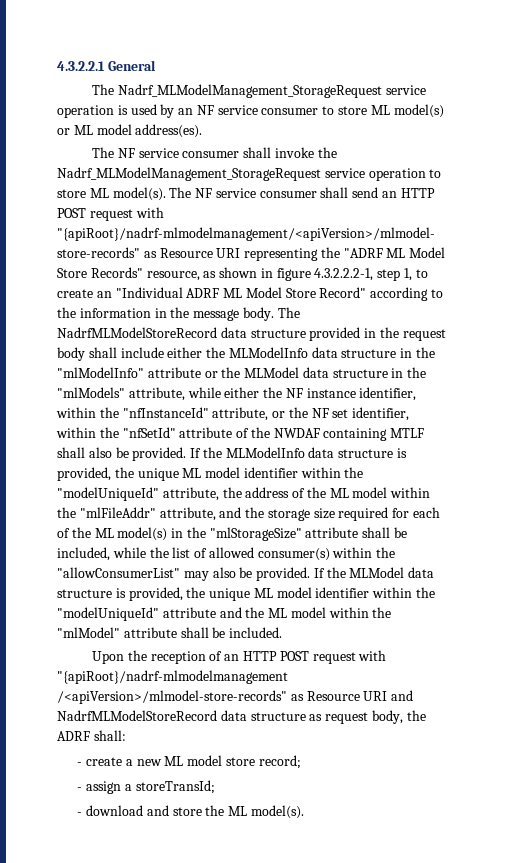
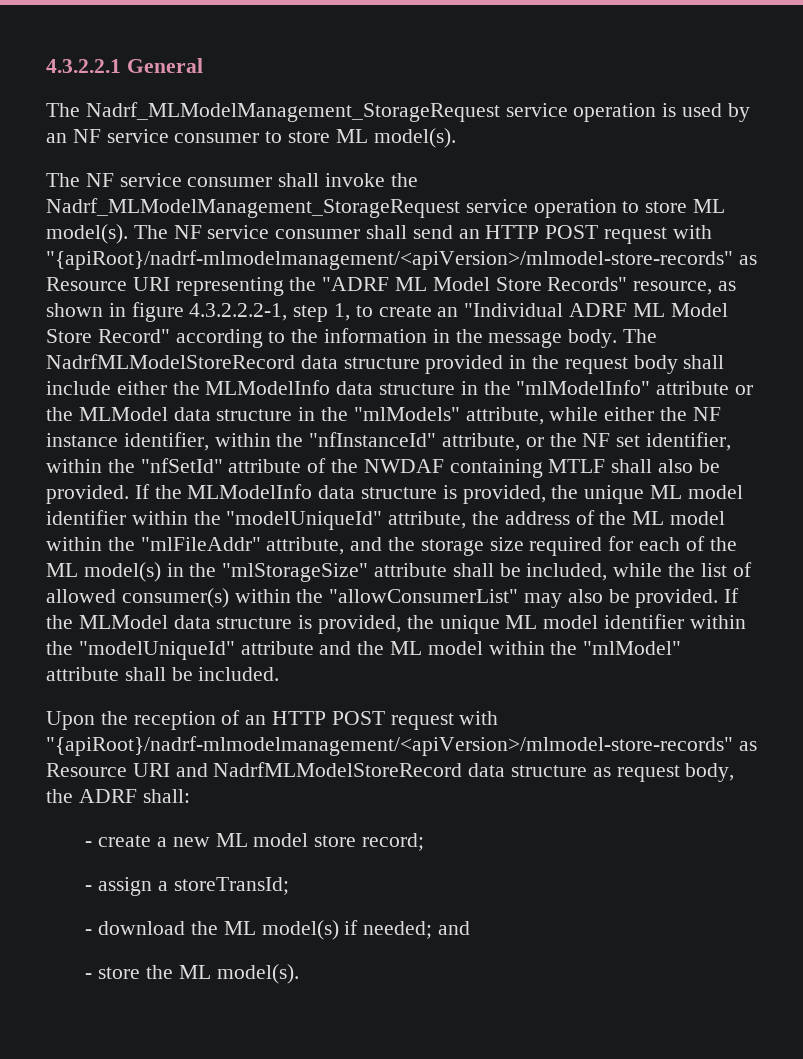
- The Nadrf_MLModelManagement_StorageRequest service operation is used by an NF service consumer to store ML model(s) or ML model address(es).
+ The Nadrf_MLModelManagement_StorageRequest service operation is used by an NF service consumer to store ML model(s).
- Upon the reception of an HTTP POST request with "{apiRoot}/nadrf-mlmodelmanagement /<apiVersion>/mlmodel-store-records" as Resource URI and NadrfMLModelStoreRecord data structure as request body, the ADRF shall:
+ Upon the reception of an HTTP POST request with "{apiRoot}/nadrf-mlmodelmanagement/<apiVersion>/mlmodel-store-records" as Resource URI and NadrfMLModelStoreRecord data structure as request body, the ADRF shall:
- - download and store the ML model(s).
+ - download the ML model(s) if needed; and
+ - store the ML model(s).

